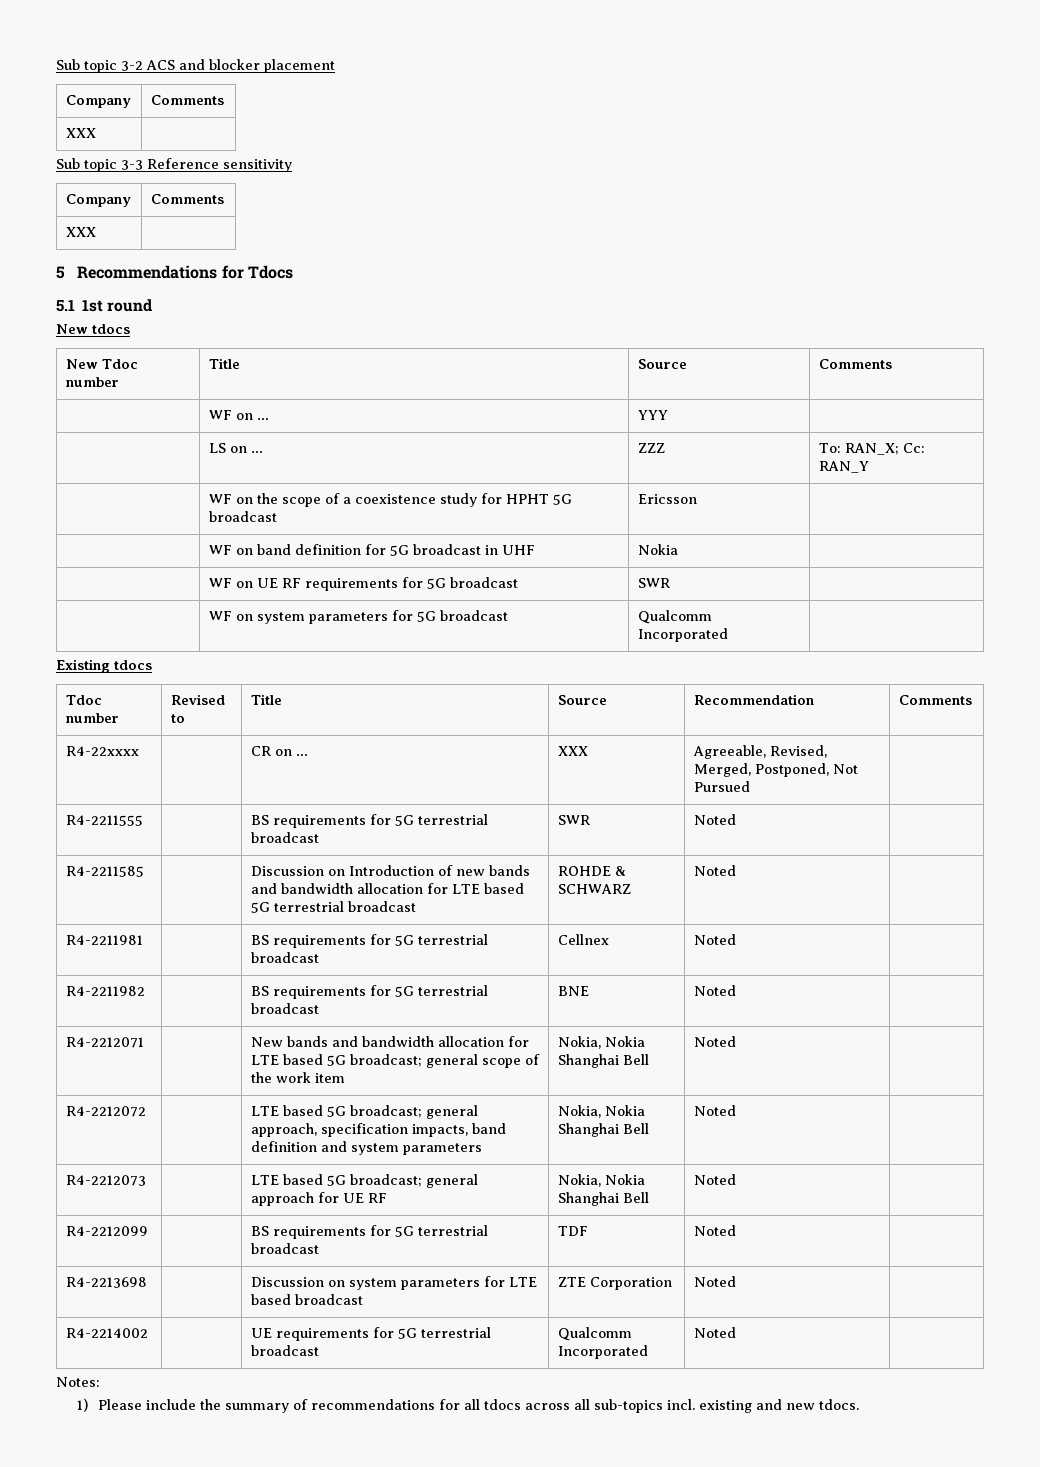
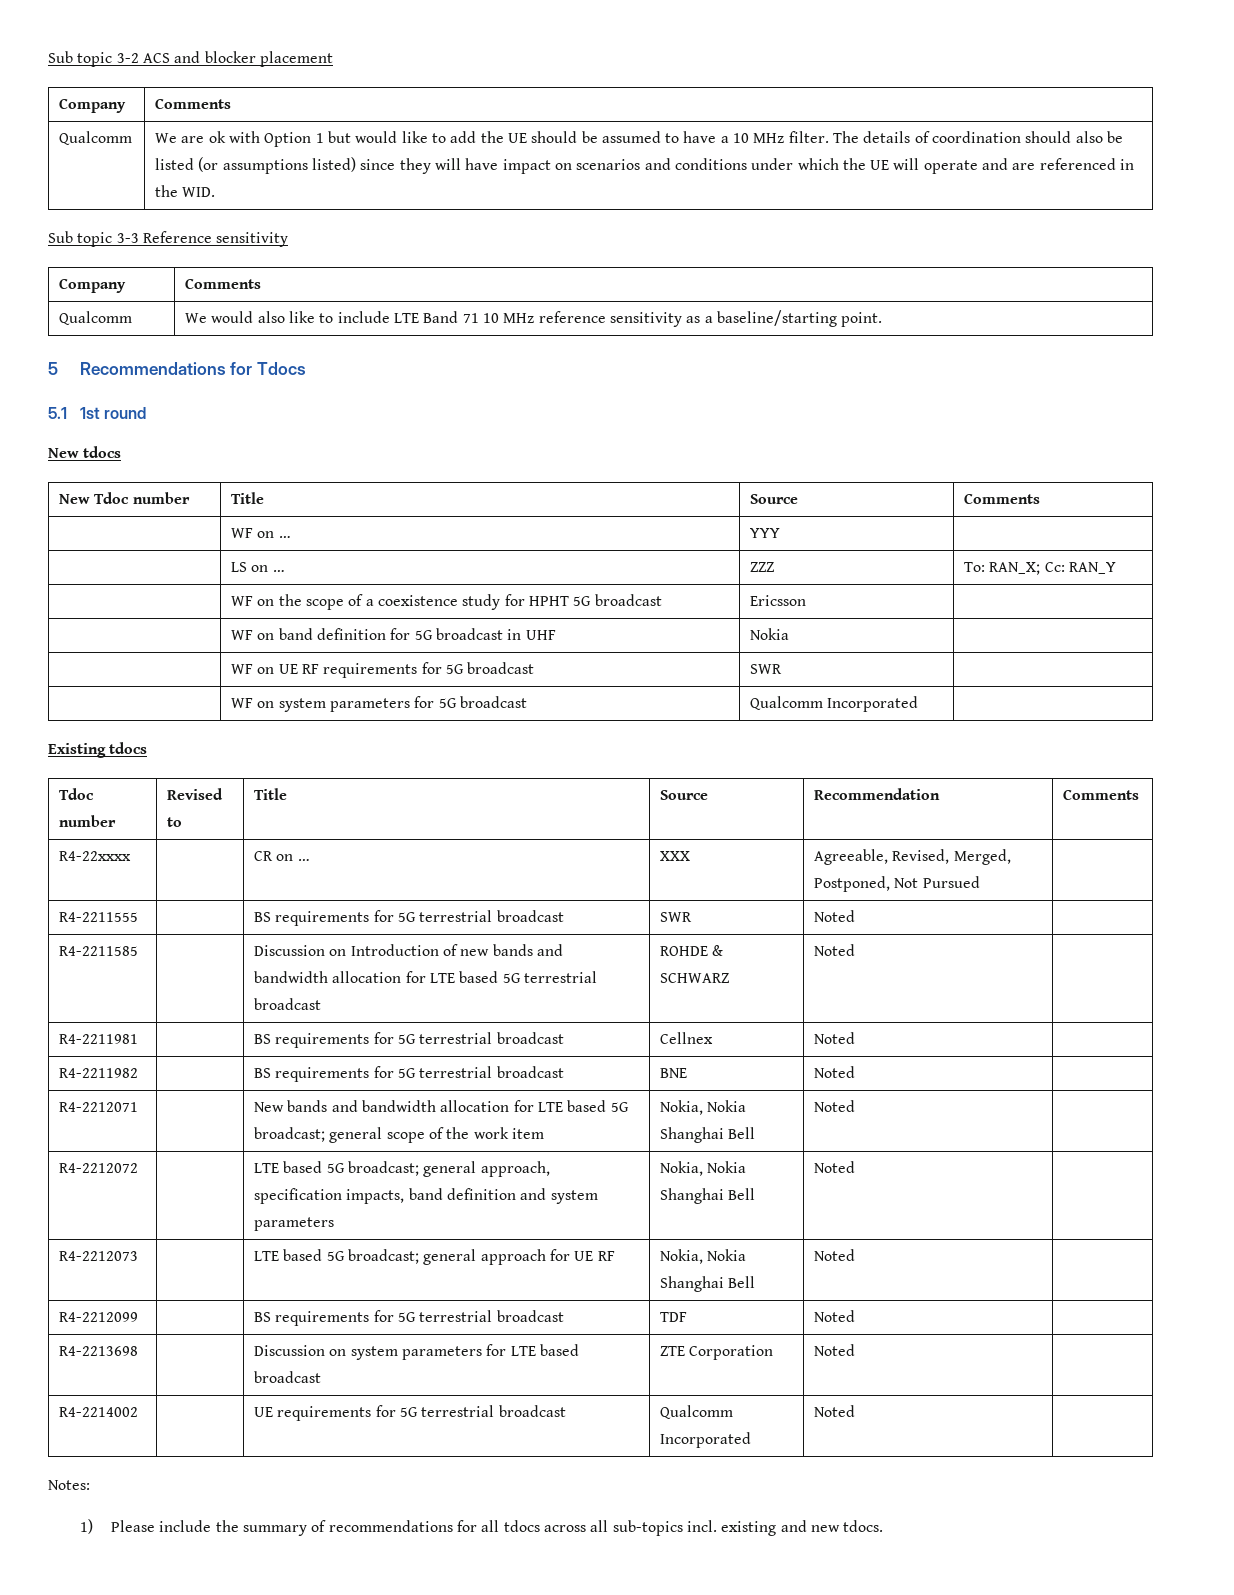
  Sub topic 3-2 ACS and blocker placement
  Company | Comments
- XXX
+ Qualcomm | We are ok with Option 1 but would like to add the UE should be assumed to have a 10 MHz filter. The details of coordination should also be listed (or assumptions listed) since they will have impact on scenarios and conditions under which the UE will operate and are referenced in the WID.
  Sub topic 3-3 Reference sensitivity
  Company | Comments
- XXX |
+ Qualcomm | We would also like to include LTE Band 71 10 MHz reference sensitivity as a baseline/starting point.

